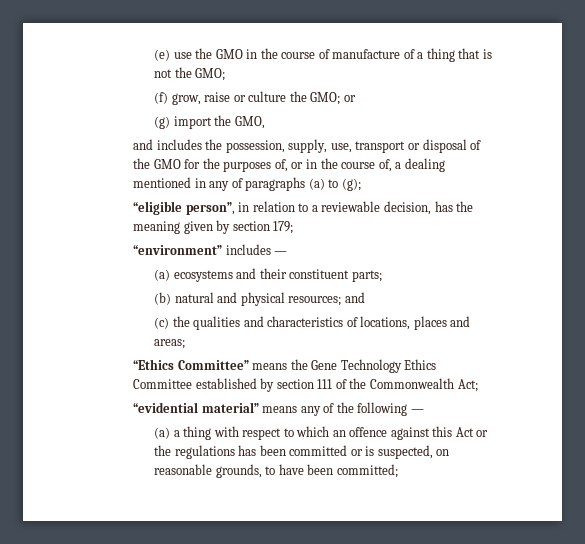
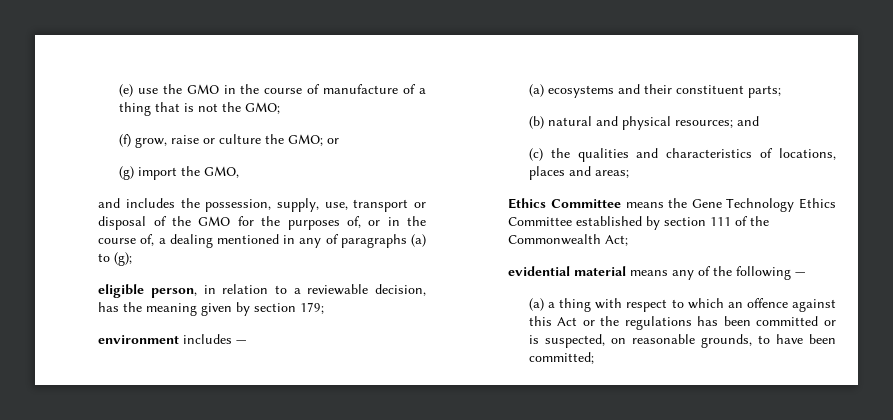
- “eligible person”, in relation to a reviewable decision, has the meaning given by section 179;
+ eligible person, in relation to a reviewable decision, has the meaning given by section 179;
- “environment” includes —
+ environment includes —
- “Ethics Committee” means the Gene Technology Ethics Committee established by section 111 of the Commonwealth Act;
+ Ethics Committee means the Gene Technology Ethics Committee established by section 111 of the Commonwealth Act;
- “evidential material” means any of the following —
+ evidential material means any of the following —

